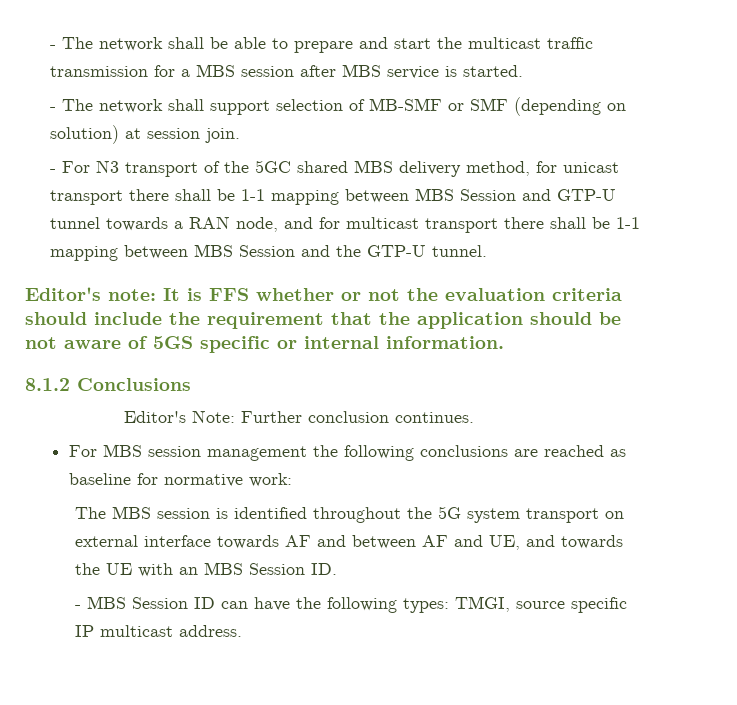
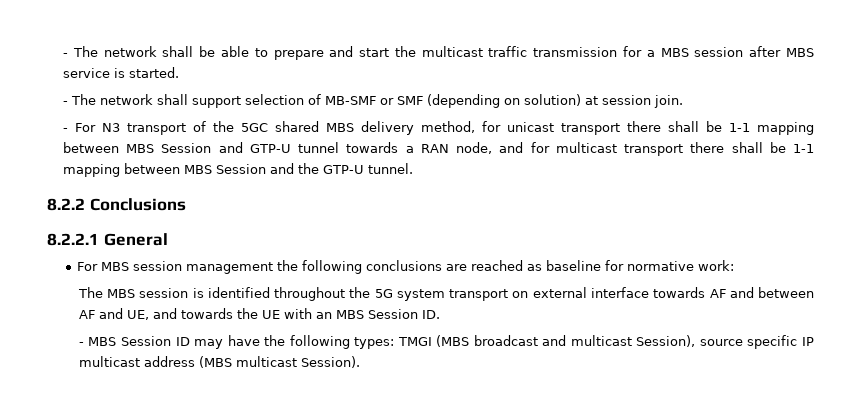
- Editor's note: It is FFS whether or not the evaluation criteria should include the requirement that the application should be not aware of 5GS specific or internal information.
- 8.1.2 Conclusions
- Editor's Note: Further conclusion continues.
+ 8.2.2 Conclusions
+ 8.2.2.1 General
- - MBS Session ID can have the following types: TMGI, source specific IP multicast address.
+ - MBS Session ID may have the following types: TMGI (MBS broadcast and multicast Session), source specific IP multicast address (MBS multicast Session).

